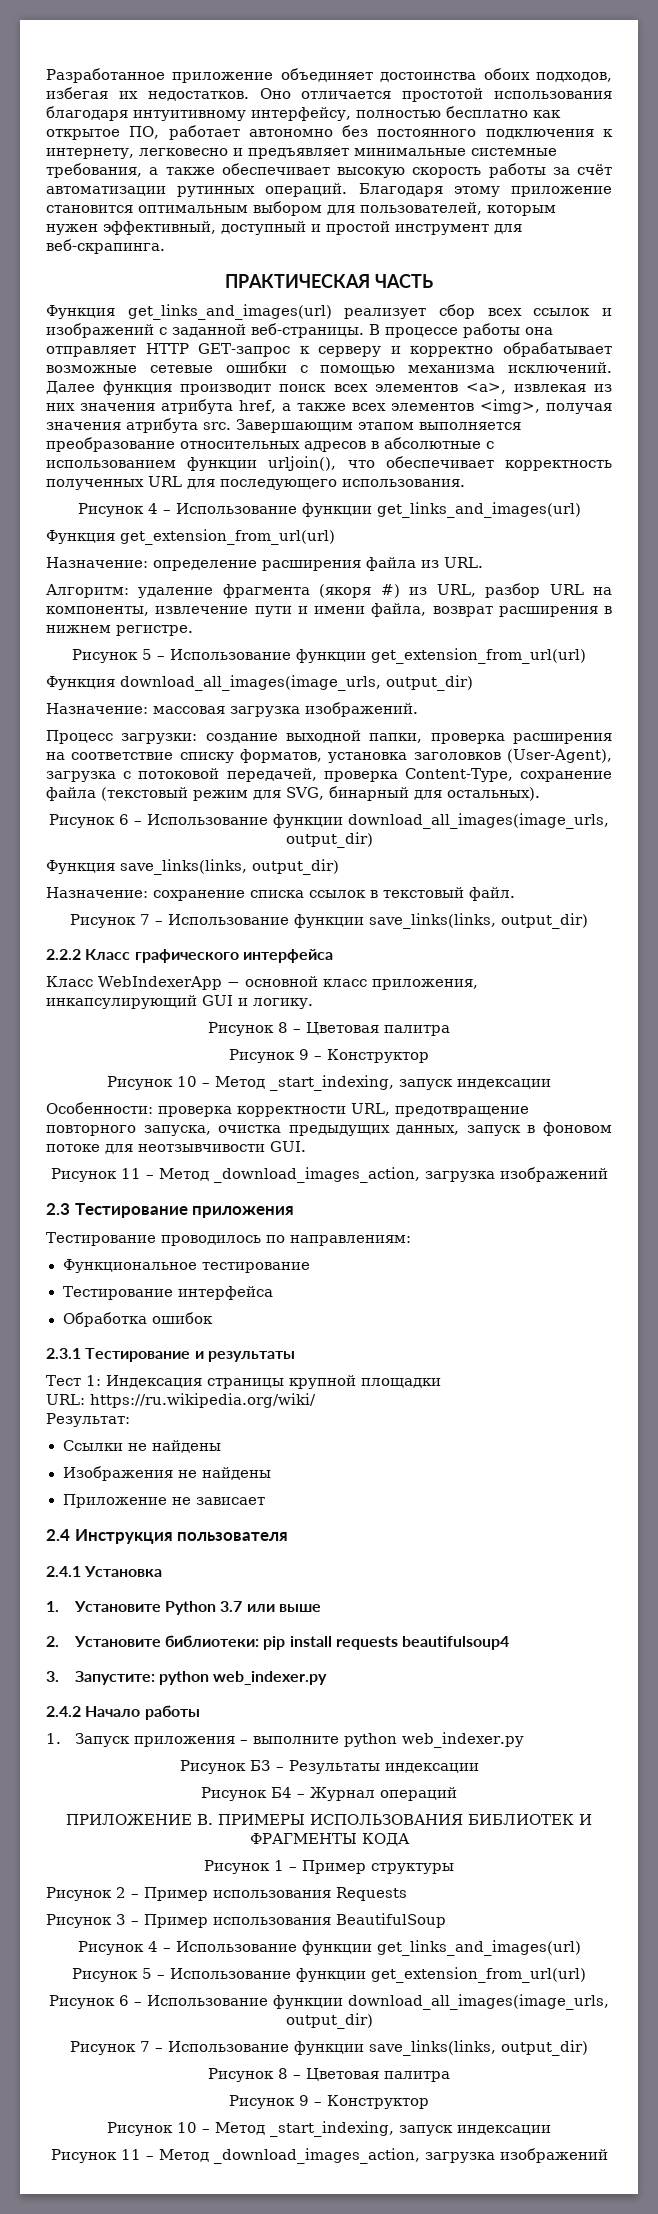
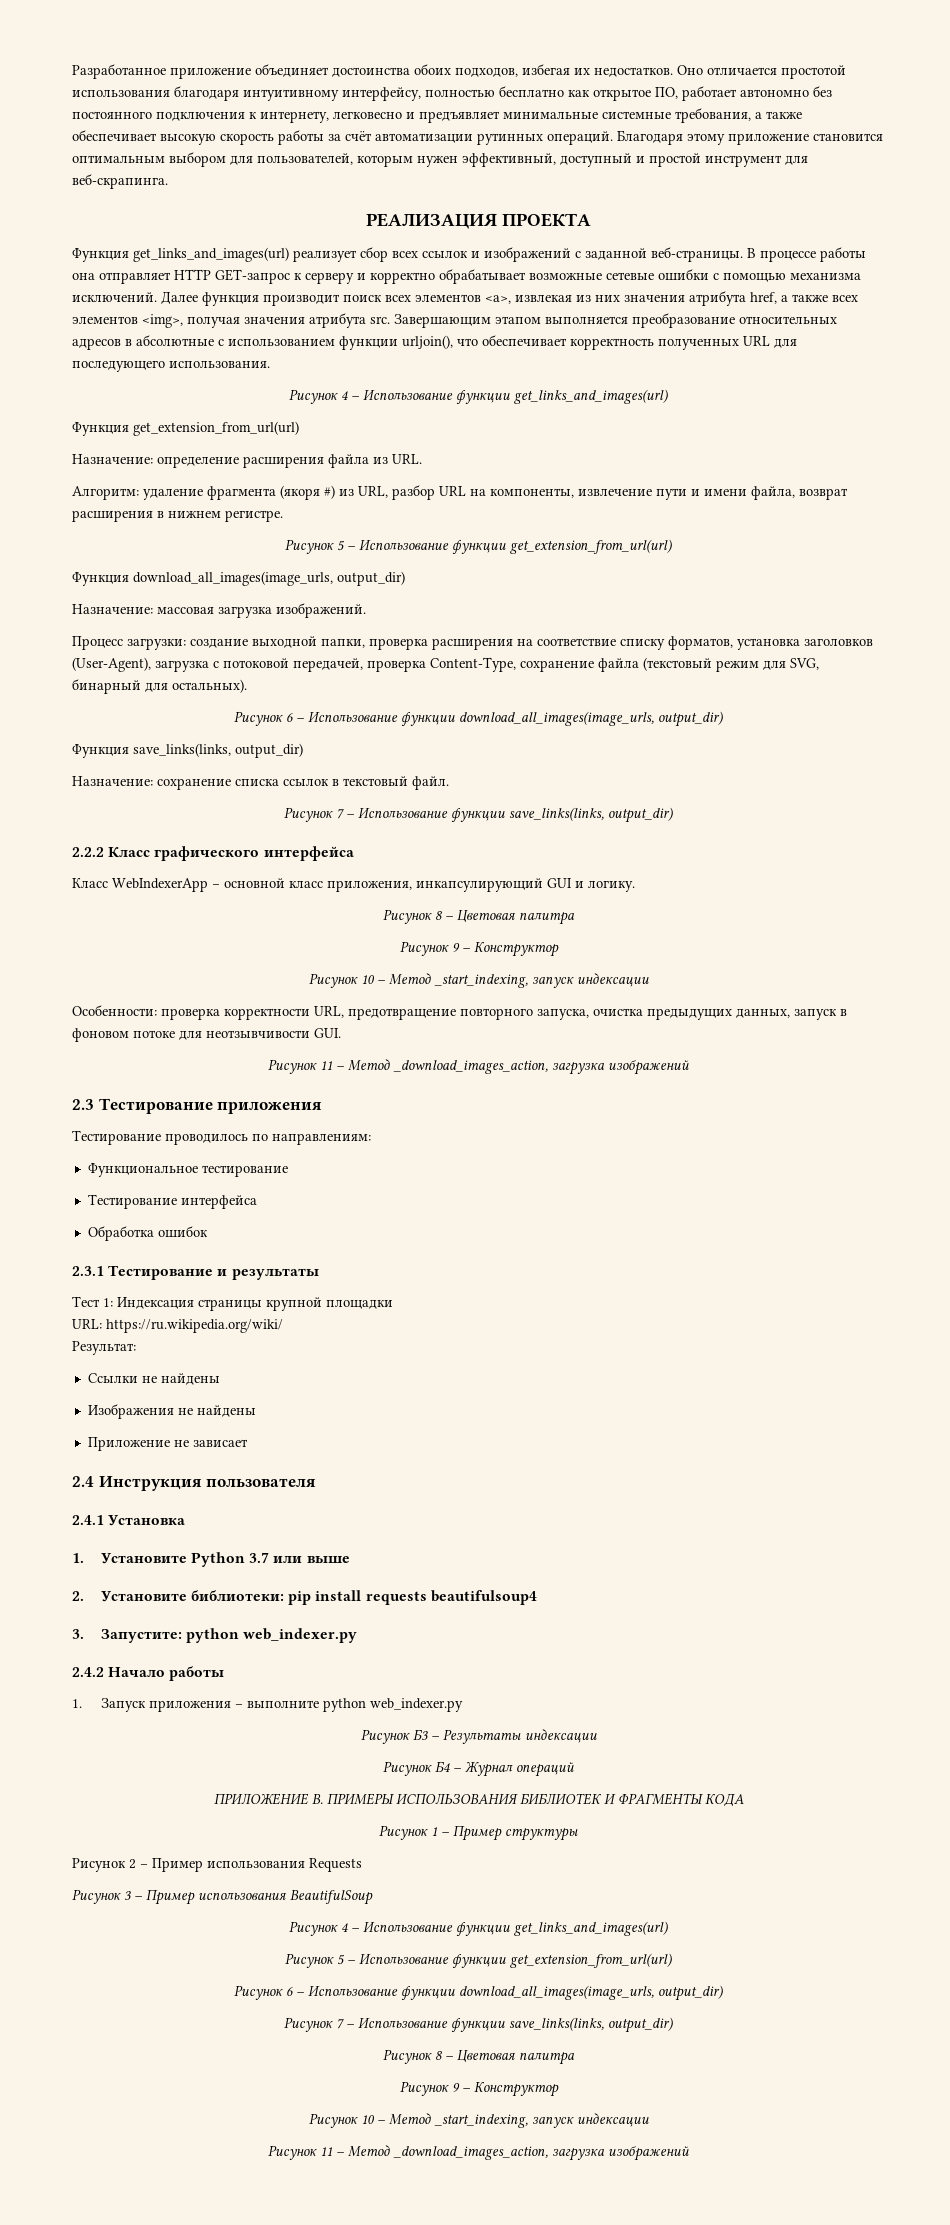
- ПРАКТИЧЕСКАЯ ЧАСТЬ
+ РЕАЛИЗАЦИЯ ПРОЕКТА

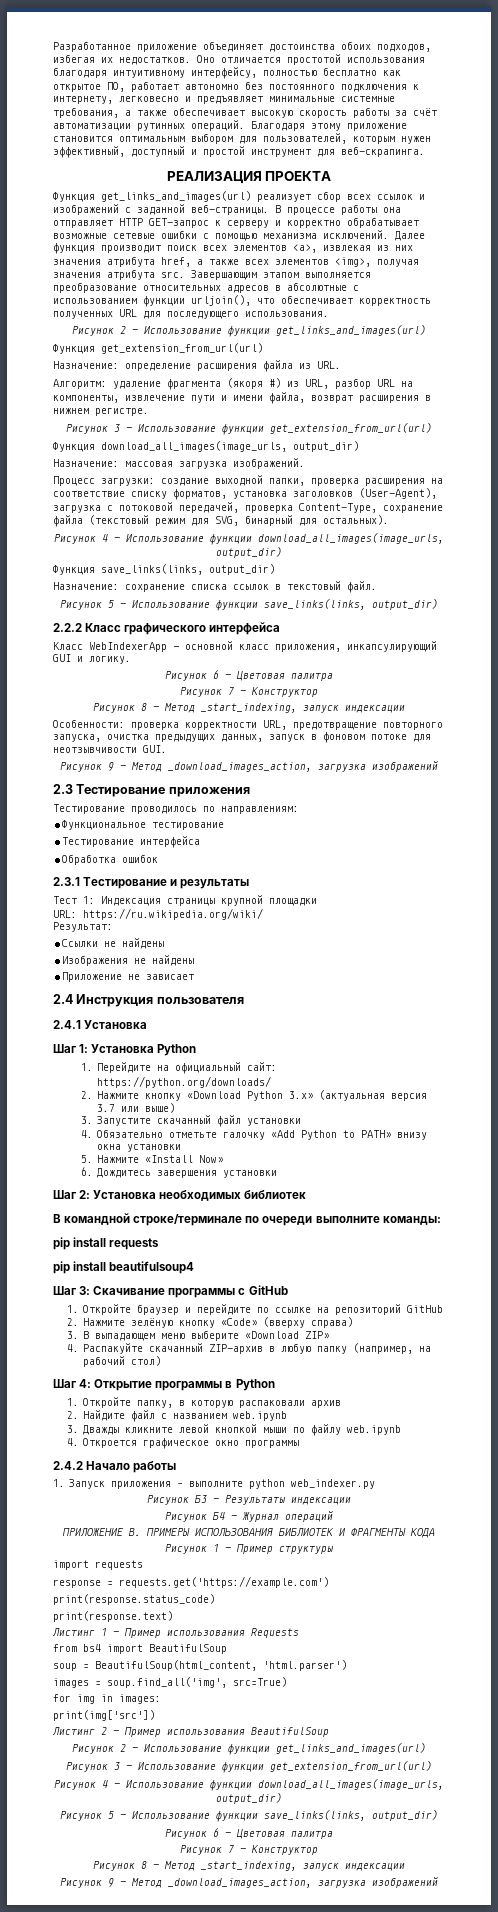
  Завершающим этапом выполняется преобразование относительных адресов в абсолютные с использованием функции urljoin(), что обеспечивает корректность полученных URL для последующего использования.
- Рисунок 4 – Использование функции get_links_and_images(url)
+ Рисунок 2 – Использование функции get_links_and_images(url)
  Алгоритм: удаление фрагмента (якоря #) из URL, разбор URL на компоненты, извлечение пути и имени файла, возврат расширения в нижнем регистре.
- Рисунок 5 – Использование функции get_extension_from_url(url)
+ Рисунок 3 – Использование функции get_extension_from_url(url)
  Процесс загрузки: создание выходной папки, проверка расширения на соответствие списку форматов, установка заголовков (User-Agent), загрузка с потоковой передачей, проверка Content-Type, сохранение файла (текстовый режим для SVG, бинарный для остальных).
- Рисунок 6 – Использование функции download_all_images(image_urls, output_dir)
+ Рисунок 4 – Использование функции download_all_images(image_urls, output_dir)
  Назначение: сохранение списка ссылок в текстовый файл.
- Рисунок 7 – Использование функции save_links(links, output_dir)
+ Рисунок 5 – Использование функции save_links(links, output_dir)
  Класс WebIndexerApp − основной класс приложения, инкапсулирующий GUI и логику.
- Рисунок 8 – Цветовая палитра
- Рисунок 9 – Конструктор
- Рисунок 10 – Метод _start_indexing, запуск индексации
+ Рисунок 6 – Цветовая палитра
+ Рисунок 7 – Конструктор
+ Рисунок 8 – Метод _start_indexing, запуск индексации
  Особенности: проверка корректности URL, предотвращение повторного запуска, очистка предыдущих данных, запуск в фоновом потоке для неотзывчивости GUI.
- Рисунок 11 – Метод _download_images_action, загрузка изображений
+ Рисунок 9 – Метод _download_images_action, загрузка изображений
- 1. Установите Python 3.7 или выше
- 2. Установите библиотеки: pip install requests beautifulsoup4
+ Шаг 1: Установка Python
+ 1. Перейдите на официальный сайт: https://python.org/downloads/
+ 2. Нажмите кнопку «Download Python 3.x» (актуальная версия 3.7 или выше)
+ 3. Запустите скачанный файл установки
+ 4. Обязательно отметьте галочку «Add Python to PATH» внизу окна установки
+ 5. Нажмите «Install Now»
+ 6. Дождитесь завершения установки
+ Шаг 2: Установка необходимых библиотек
+ В командной строке/терминале по очереди выполните команды:
+ pip install requests
+ pip install beautifulsoup4
- 3. Запустите: python web_indexer.py
+ Шаг 3: Скачивание программы с GitHub
+ 1. Откройте браузер и перейдите по ссылке на репозиторий GitHub
+ 2. Нажмите зелёную кнопку «Code» (вверху справа)
+ 3. В выпадающем меню выберите «Download ZIP»
+ 4. Распакуйте скачанный ZIP-архив в любую папку (например, на рабочий стол)
+ Шаг 4: Открытие программы в Python
+ 1. Откройте папку, в которую распаковали архив
+ 2. Найдите файл с названием web.ipynb
+ 3. Дважды кликните левой кнопкой мыши по файлу web.ipynb
+ 4. Откроется графическое окно программы
- Рисунок 2 – Пример использования Requests
- Рисунок 3 – Пример использования BeautifulSoup
- Рисунок 4 – Использование функции get_links_and_images(url)
- Рисунок 5 – Использование функции get_extension_from_url(url)
- Рисунок 6 – Использование функции download_all_images(image_urls, output_dir)
- Рисунок 7 – Использование функции save_links(links, output_dir)
- Рисунок 8 – Цветовая палитра
- Рисунок 9 – Конструктор
- Рисунок 10 – Метод _start_indexing, запуск индексации
- Рисунок 11 – Метод _download_images_action, загрузка изображений
+ import requests
+ response = requests.get('https://example.com')
+ print(response.status_code)
+ print(response.text)
+ Листинг 1 – Пример использования Requests
+ from bs4 import BeautifulSoup
+ soup = BeautifulSoup(html_content, 'html.parser')
+ images = soup.find_all('img', src=True)
+ for img in images:
+ print(img['src'])
+ Листинг 2 – Пример использования BeautifulSoup
+ Рисунок 2 – Использование функции get_links_and_images(url)
+ Рисунок 3 – Использование функции get_extension_from_url(url)
+ Рисунок 4 – Использование функции download_all_images(image_urls, output_dir)
+ Рисунок 5 – Использование функции save_links(links, output_dir)
+ Рисунок 6 – Цветовая палитра
+ Рисунок 7 – Конструктор
+ Рисунок 8 – Метод _start_indexing, запуск индексации
+ Рисунок 9 – Метод _download_images_action, загрузка изображений

